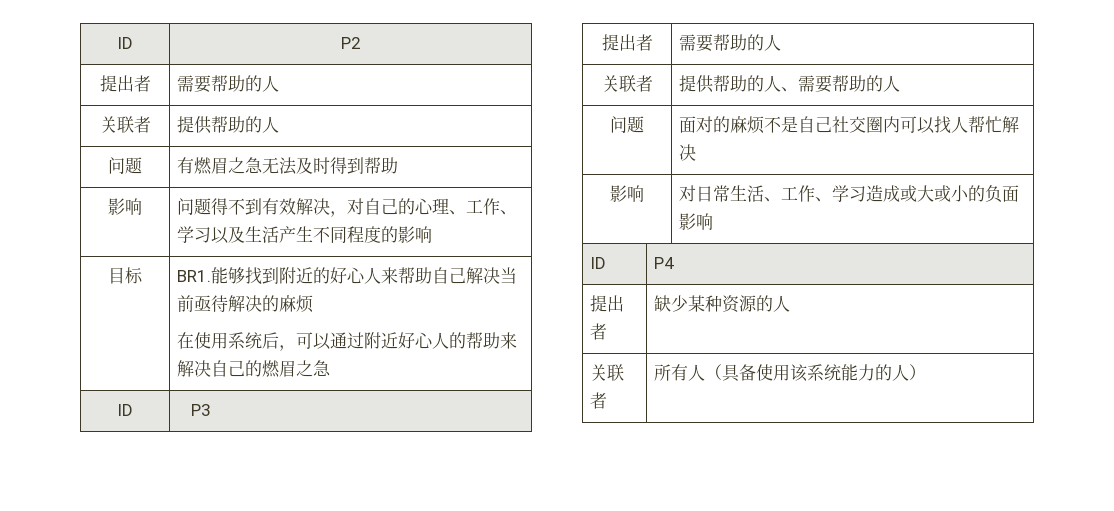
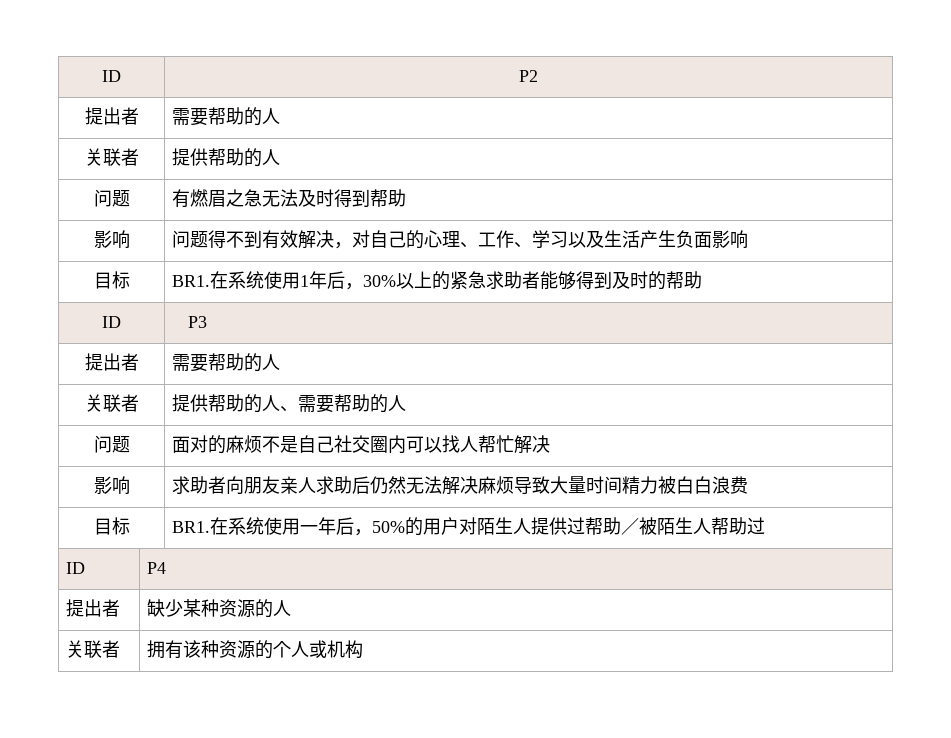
- 影响 | 问题得不到有效解决，对自己的心理、工作、学习以及生活产生不同程度的影响
+ 影响 | 问题得不到有效解决，对自己的心理、工作、学习以及生活产生负面影响
- 目标 | BR1.能够找到附近的好心人来帮助自己解决当前亟待解决的麻烦
- 在使用系统后，可以通过附近好心人的帮助来解决自己的燃眉之急
+ 目标 | BR1.在系统使用1年后，30%以上的紧急求助者能够得到及时的帮助
- 影响 | 对日常生活、工作、学习造成或大或小的负面影响
+ 影响 | 求助者向朋友亲人求助后仍然无法解决麻烦导致大量时间精力被白白浪费
+ 目标 | BR1.在系统使用一年后，50%的用户对陌生人提供过帮助／被陌生人帮助过
- 关联者 | 所有人（具备使用该系统能力的人）
+ 关联者 | 拥有该种资源的个人或机构

